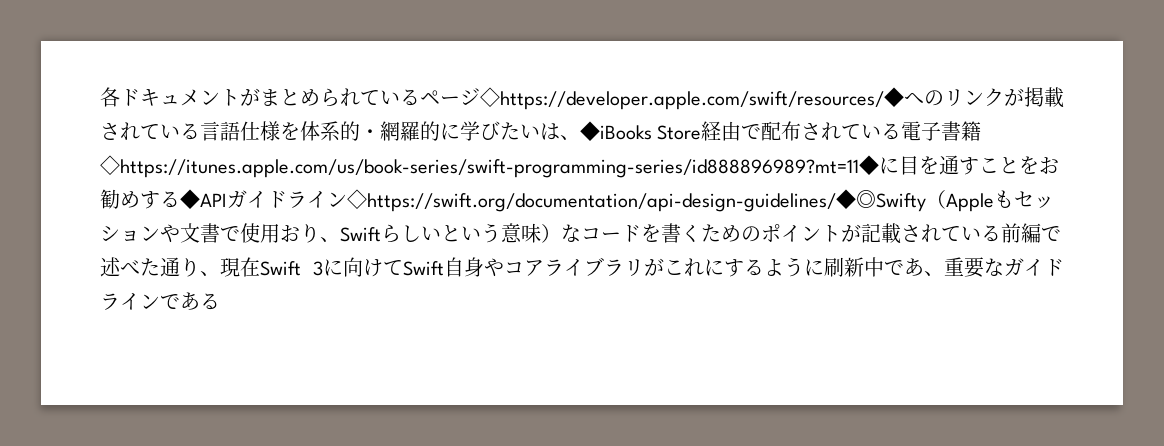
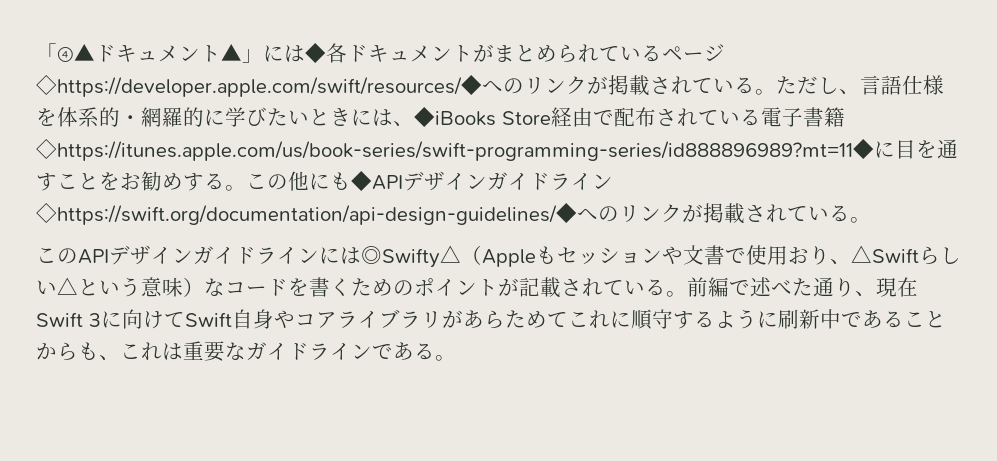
- 各ドキュメントがまとめられているページ◇https://developer.apple.com/swift/resources/◆へのリンクが掲載されている言語仕様を体系的・網羅的に学びたいは、◆iBooks Store経由で配布されている電子書籍◇https://itunes.apple.com/us/book-series/swift-programming-series/id888896989?mt=11◆に目を通すことをお勧めする◆APIガイドライン◇https://swift.org/documentation/api-design-guidelines/◆◎Swifty（Appleもセッションや文書で使用おり、Swiftらしいという意味）なコードを書くためのポイントが記載されている前編で述べた通り、現在Swift 3に向けてSwift自身やコアライブラリがこれにするように刷新中であ、重要なガイドラインである
+ 「④▲ドキュメント▲」には◆各ドキュメントがまとめられているページ◇https://developer.apple.com/swift/resources/◆へのリンクが掲載されている。ただし、言語仕様を体系的・網羅的に学びたいときには、◆iBooks Store経由で配布されている電子書籍◇https://itunes.apple.com/us/book-series/swift-programming-series/id888896989?mt=11◆に目を通すことをお勧めする。この他にも◆APIデザインガイドライン◇https://swift.org/documentation/api-design-guidelines/◆へのリンクが掲載されている。
+ このAPIデザインガイドラインには◎Swifty△（Appleもセッションや文書で使用おり、△Swiftらしい△という意味）なコードを書くためのポイントが記載されている。前編で述べた通り、現在Swift 3に向けてSwift自身やコアライブラリがあらためてこれに順守するように刷新中であることからも、これは重要なガイドラインである。

